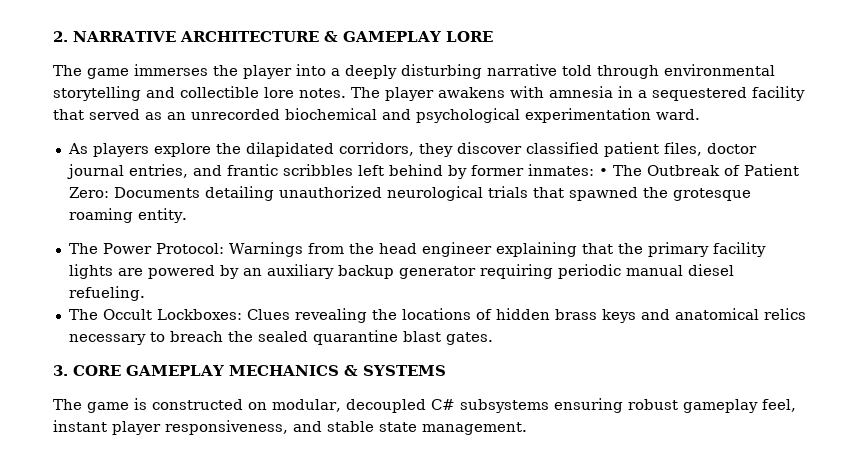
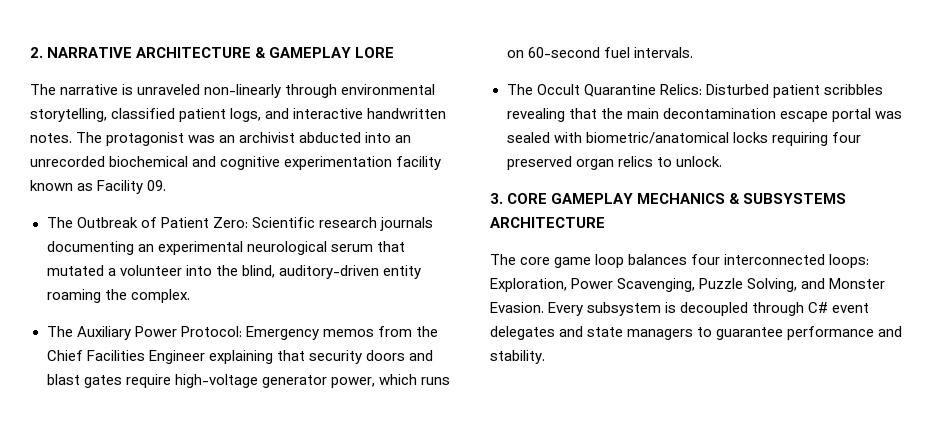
- The game immerses the player into a deeply disturbing narrative told through environmental storytelling and collectible lore notes. The player awakens with amnesia in a sequestered facility that served as an unrecorded biochemical and psychological experimentation ward.
- As players explore the dilapidated corridors, they discover classified patient files, doctor journal entries, and frantic scribbles left behind by former inmates: • The Outbreak of Patient Zero: Documents detailing unauthorized neurological trials that spawned the grotesque roaming entity.
- The Power Protocol: Warnings from the head engineer explaining that the primary facility lights are powered by an auxiliary backup generator requiring periodic manual diesel refueling.
- The Occult Lockboxes: Clues revealing the locations of hidden brass keys and anatomical relics necessary to breach the sealed quarantine blast gates.
+ The narrative is unraveled non-linearly through environmental storytelling, classified patient logs, and interactive handwritten notes. The protagonist was an archivist abducted into an unrecorded biochemical and cognitive experimentation facility known as Facility 09.
+ The Outbreak of Patient Zero: Scientific research journals documenting an experimental neurological serum that mutated a volunteer into the blind, auditory-driven entity roaming the complex.
+ The Auxiliary Power Protocol: Emergency memos from the Chief Facilities Engineer explaining that security doors and blast gates require high-voltage generator power, which runs on 60-second fuel intervals.
+ The Occult Quarantine Relics: Disturbed patient scribbles revealing that the main decontamination escape portal was sealed with biometric/anatomical locks requiring four preserved organ relics to unlock.
- 3. CORE GAMEPLAY MECHANICS & SYSTEMS
- The game is constructed on modular, decoupled C# subsystems ensuring robust gameplay feel, instant player responsiveness, and stable state management.
+ 3. CORE GAMEPLAY MECHANICS & SUBSYSTEMS ARCHITECTURE
+ The core game loop balances four interconnected loops: Exploration, Power Scavenging, Puzzle Solving, and Monster Evasion. Every subsystem is decoupled through C# event delegates and state managers to guarantee performance and stability.

